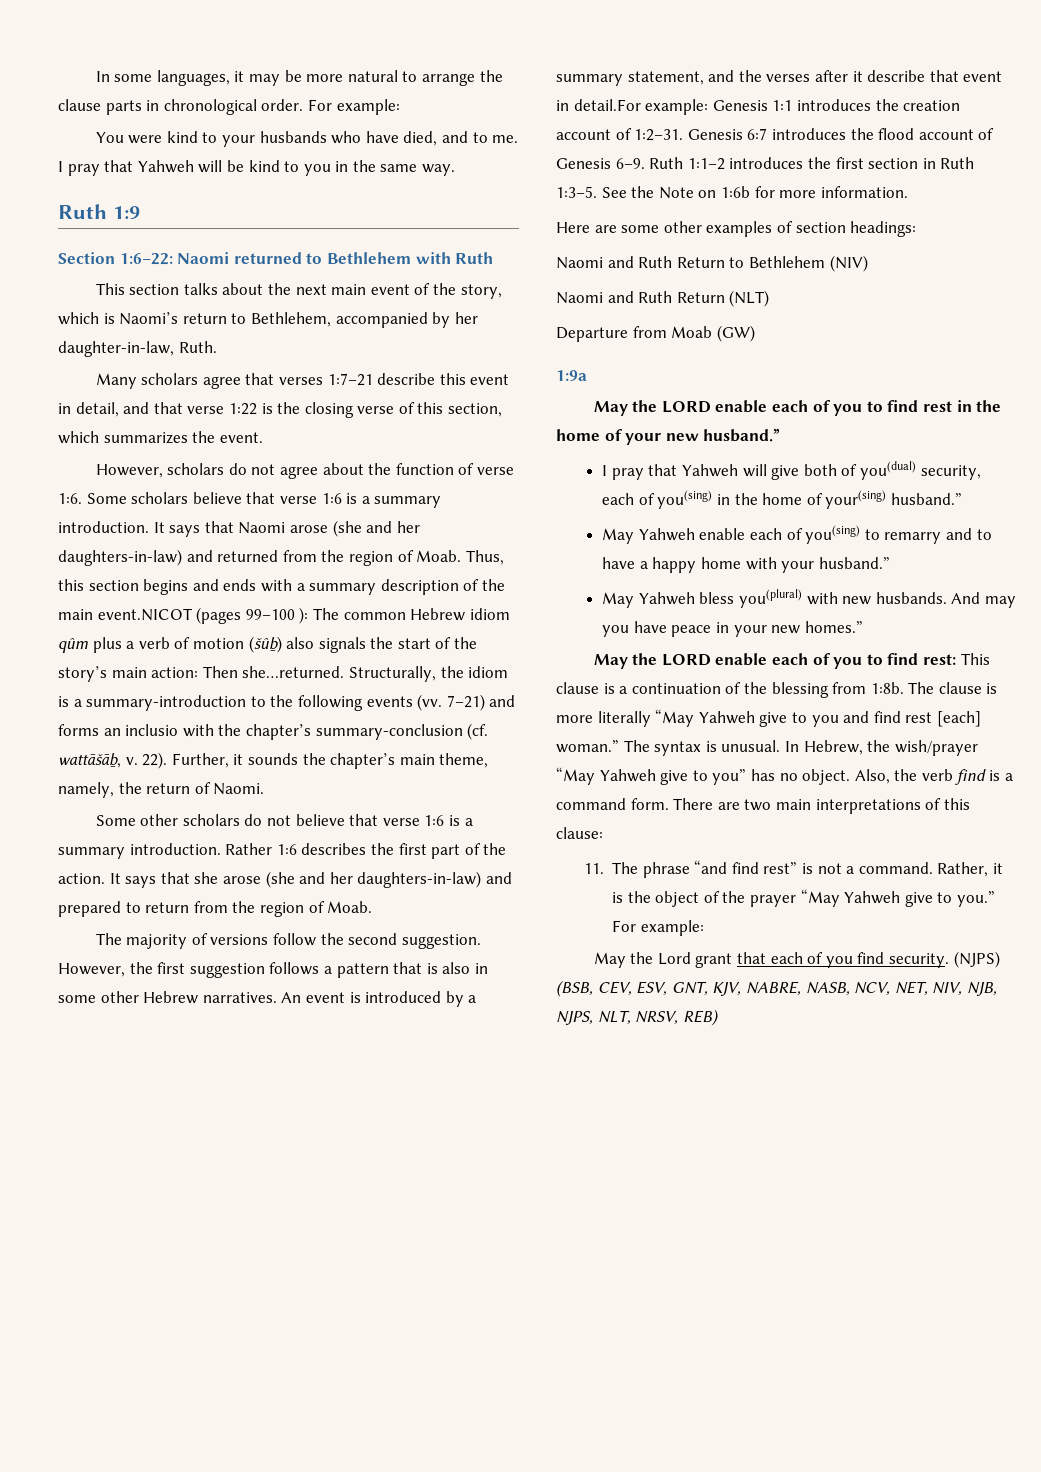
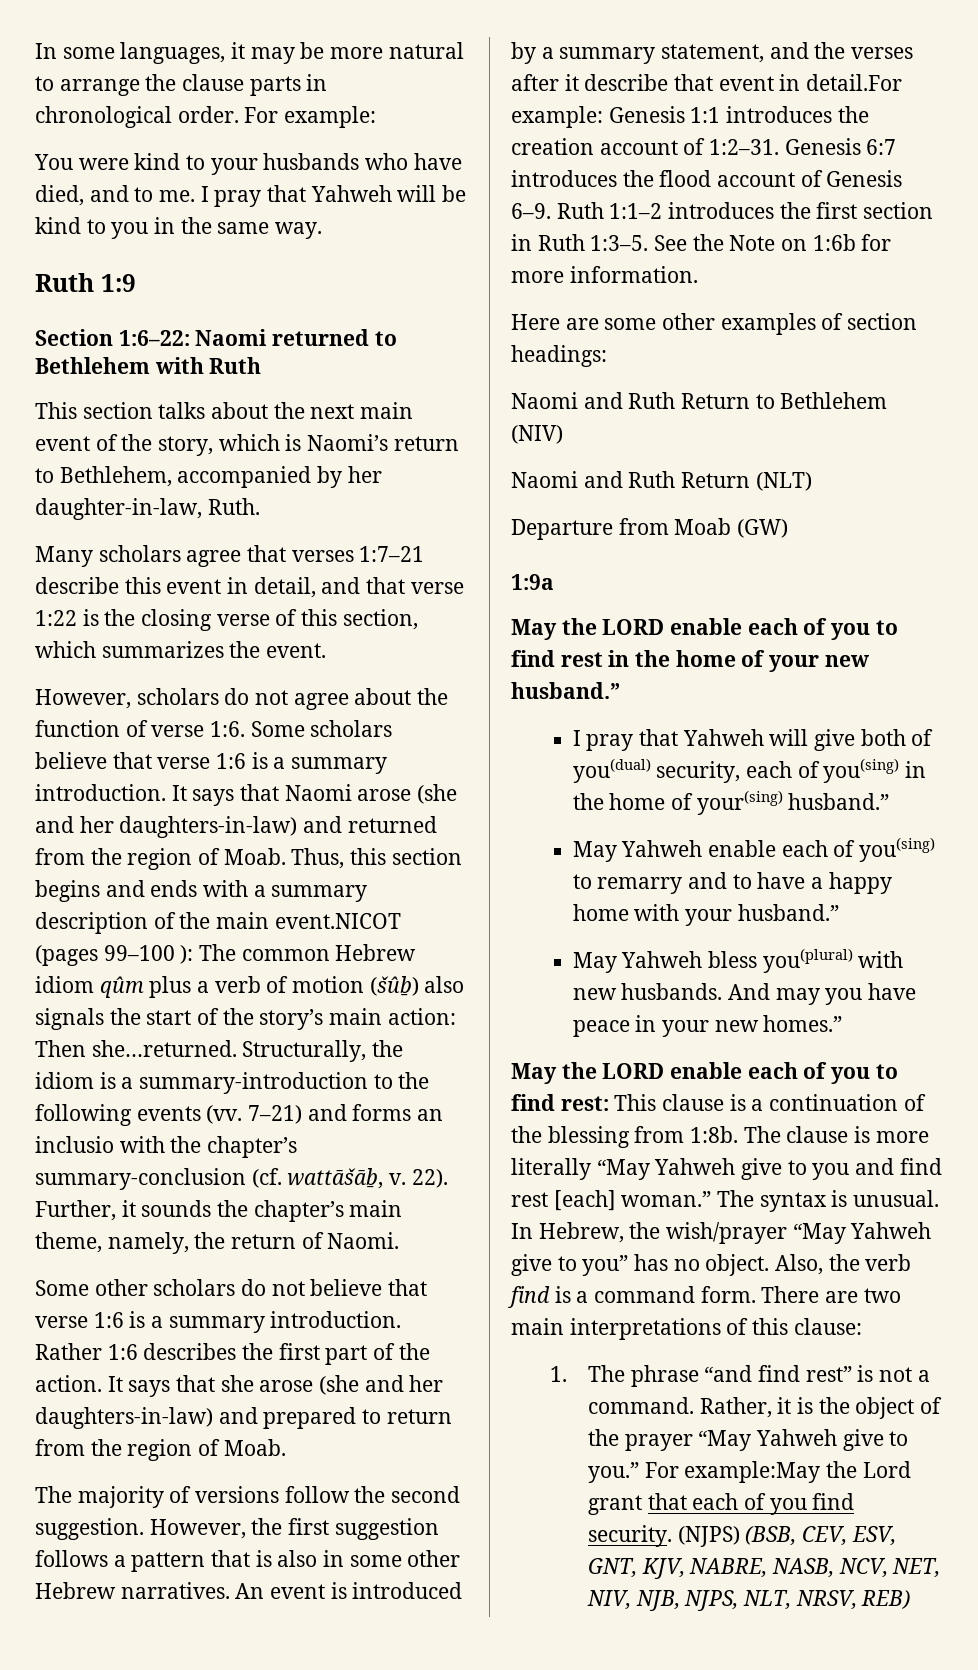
- 11. The phrase “and find rest” is not a command.
+ 1. The phrase “and find rest” is not a command.
- Rather, it is the object of the prayer “May Yahweh give to you.” For example:
- May the Lord grant that each of you find security.
+ Rather, it is the object of the prayer “May Yahweh give to you.” For example:May the Lord grant that each of you find security.

